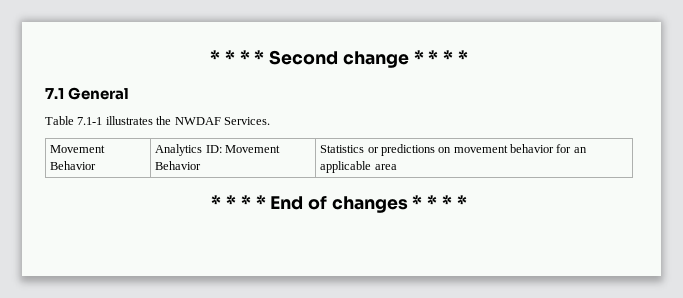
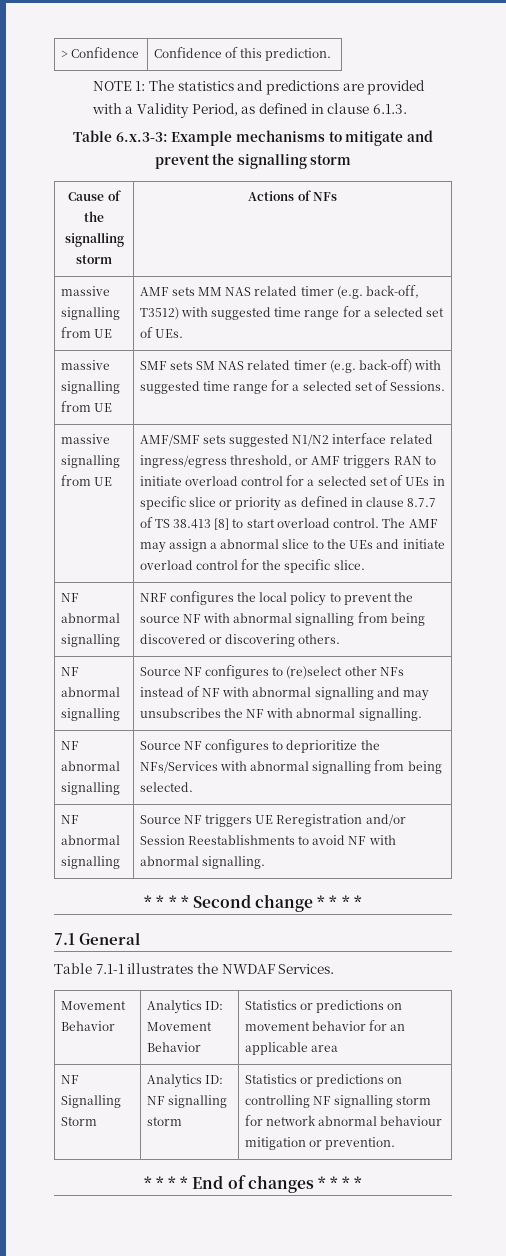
+ > Confidence | Confidence of this prediction.
+ NOTE 1: The statistics and predictions are provided with a Validity Period, as defined in clause 6.1.3.
+ Table 6.x.3-3: Example mechanisms to mitigate and prevent the signalling storm
+ Cause of the signalling storm | Actions of NFs
+ massive signalling from UE | AMF sets MM NAS related timer (e.g. back-off, T3512) with suggested time range for a selected set of UEs.
+ massive signalling from UE | SMF sets SM NAS related timer (e.g. back-off) with suggested time range for a selected set of Sessions.
+ massive signalling from UE | AMF/SMF sets suggested N1/N2 interface related ingress/egress threshold, or AMF triggers RAN to initiate overload control for a selected set of UEs in specific slice or priority as defined in clause 8.7.7 of TS 38.413 [8] to start overload control. The AMF may assign a abnormal slice to the UEs and initiate overload control for the specific slice.
+ NF abnormal signalling | NRF configures the local policy to prevent the source NF with abnormal signalling from being discovered or discovering others.
+ NF abnormal signalling | Source NF configures to (re)select other NFs instead of NF with abnormal signalling and may unsubscribes the NF with abnormal signalling.
+ NF abnormal signalling | Source NF configures to deprioritize the NFs/Services with abnormal signalling from being selected.
+ NF abnormal signalling | Source NF triggers UE Reregistration and/or Session Reestablishments to avoid NF with abnormal signalling.
+ NF Signalling Storm | Analytics ID: NF signalling storm | Statistics or predictions on controlling NF signalling storm for network abnormal behaviour mitigation or prevention.

